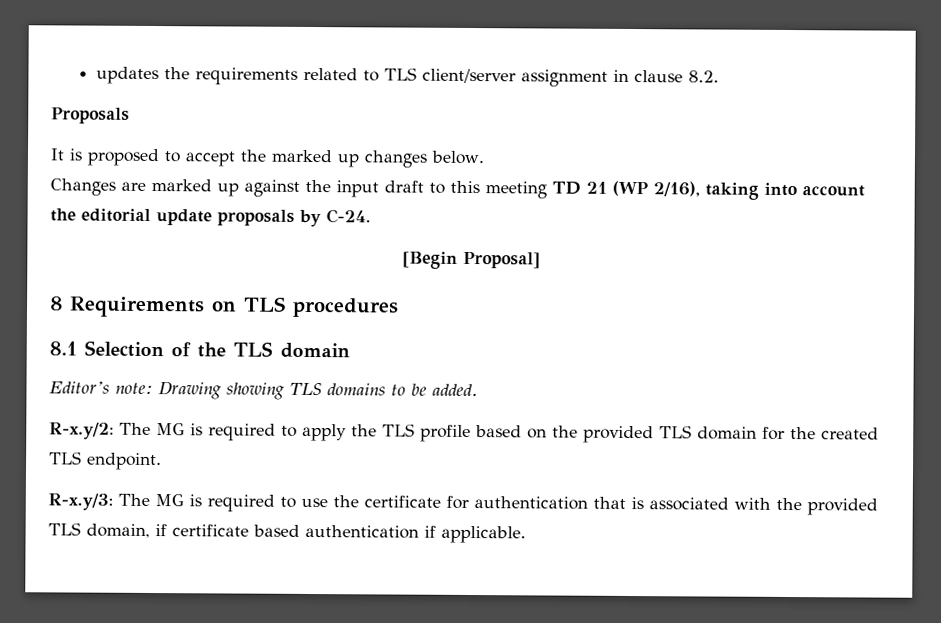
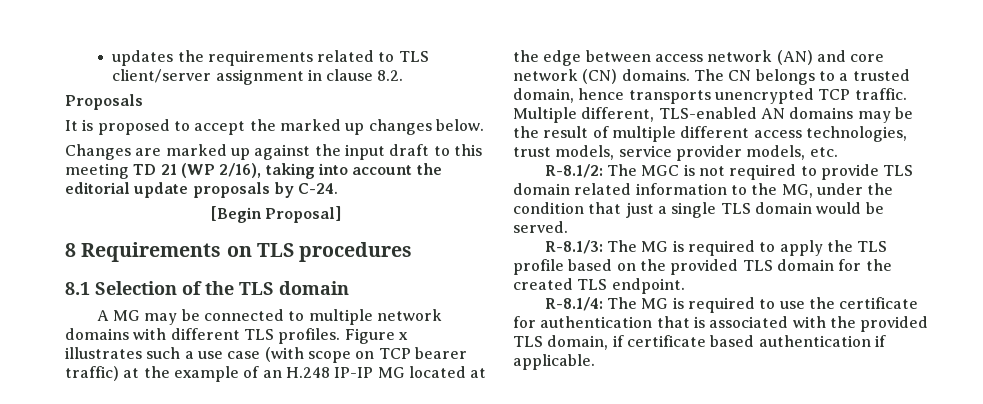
- Editor’s note: Drawing showing TLS domains to be added.
- R-x.y/2: The MG is required to apply the TLS profile based on the provided TLS domain for the created TLS endpoint.
+ A MG may be connected to multiple network domains with different TLS profiles. Figure x illustrates such a use case (with scope on TCP bearer traffic) at the example of an H.248 IP-IP MG located at the edge between access network (AN) and core network (CN) domains. The CN belongs to a trusted domain, hence transports unencrypted TCP traffic. Multiple different, TLS-enabled AN domains may be the result of multiple different access technologies, trust models, service provider models, etc.
+ R-8.1/2: The MGC is not required to provide TLS domain related information to the MG, under the condition that just a single TLS domain would be served.
+ R-8.1/3: The MG is required to apply the TLS profile based on the provided TLS domain for the created TLS endpoint.
- R-x.y/3: The MG is required to use the certificate for authentication that is associated with the provided TLS domain, if certificate based authentication if applicable.
+ R-8.1/4: The MG is required to use the certificate for authentication that is associated with the provided TLS domain, if certificate based authentication if applicable.

